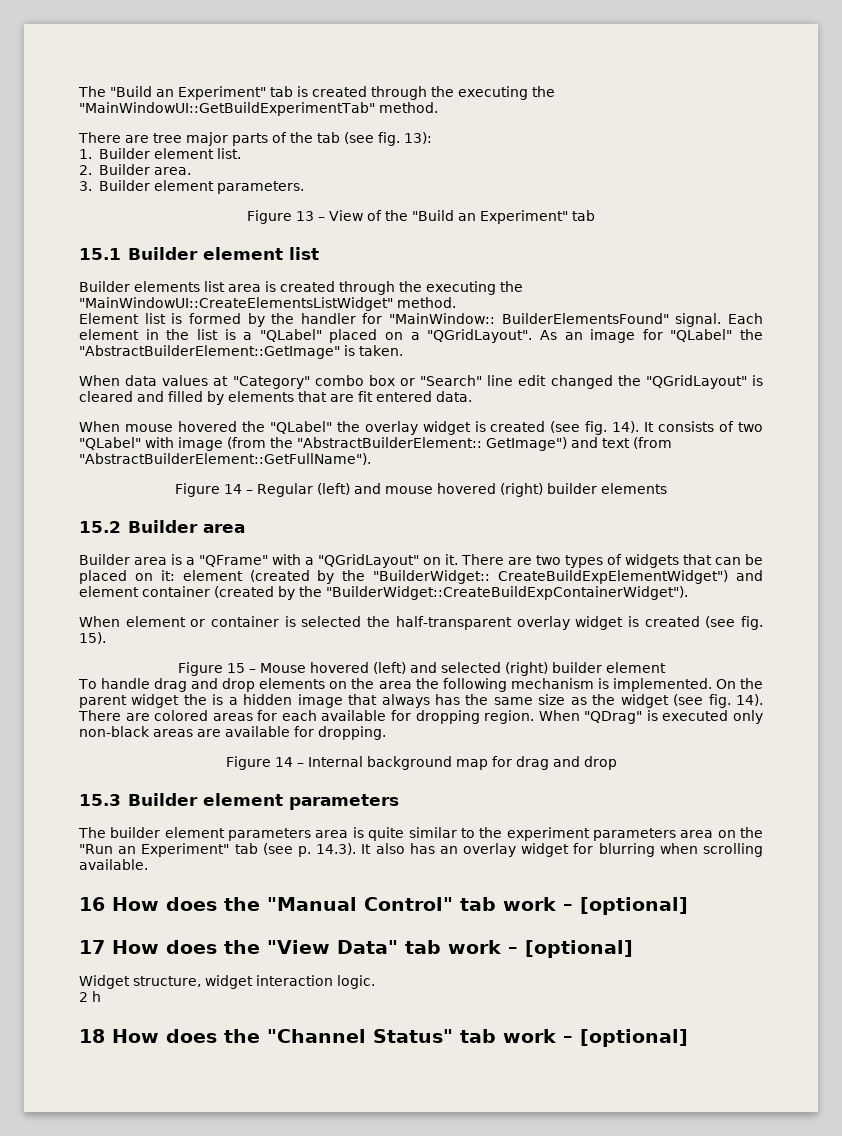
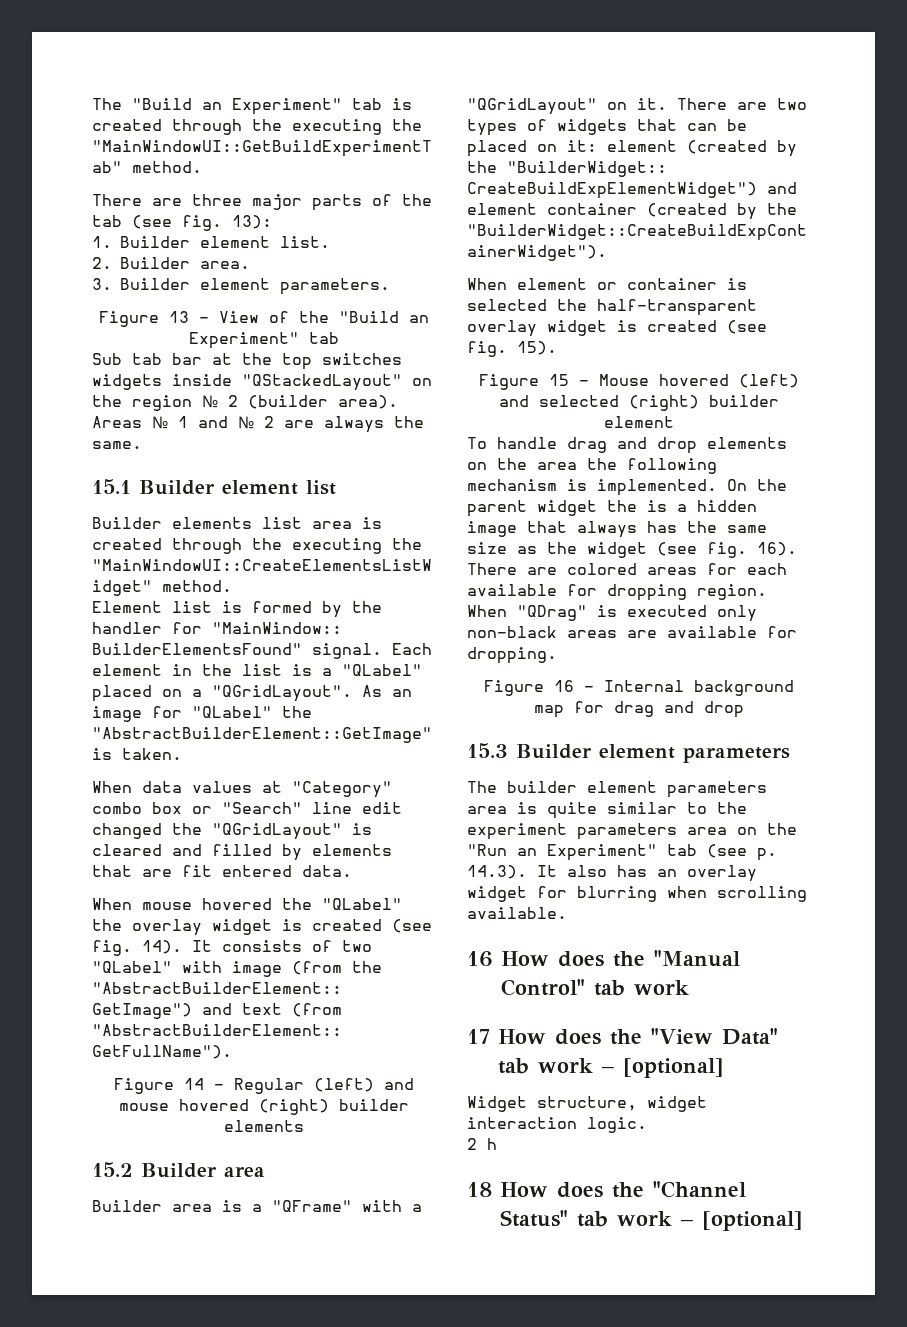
- There are tree major parts of the tab (see fig. 13):
+ There are three major parts of the tab (see fig. 13):
+ Sub tab bar at the top switches widgets inside "QStackedLayout" on the region № 2 (builder area). Areas № 1 and № 2 are always the same.
- On the parent widget the is a hidden image that always has the same size as the widget (see fig. 14).
+ On the parent widget the is a hidden image that always has the same size as the widget (see fig. 16).
- Figure 14 – Internal background map for drag and drop
+ Figure 16 – Internal background map for drag and drop
- 16 How does the "Manual Control" tab work – [optional]
+ 16 How does the "Manual Control" tab work

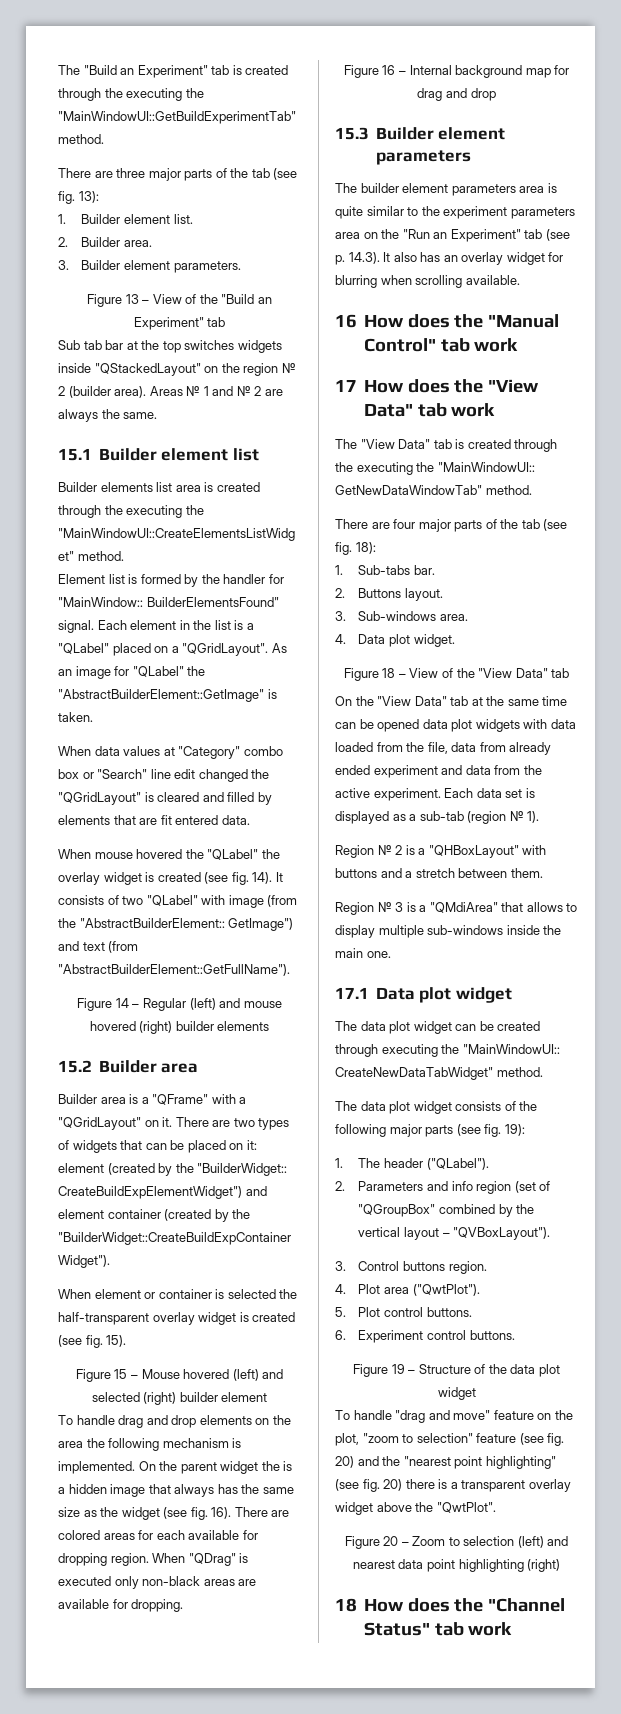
- 17 How does the "View Data" tab work – [optional]
- Widget structure, widget interaction logic.
- 2 h
+ 17 How does the "View Data" tab work
+ The "View Data" tab is created through the executing the "MainWindowUI:: GetNewDataWindowTab" method.
+ There are four major parts of the tab (see fig. 18):
+ 1. Sub-tabs bar.
+ 2. Buttons layout.
+ 3. Sub-windows area.
+ 4. Data plot widget.
+ Figure 18 – View of the "View Data" tab
+ On the "View Data" tab at the same time can be opened data plot widgets with data loaded from the file, data from already ended experiment and data from the active experiment. Each data set is displayed as a sub-tab (region № 1).
+ Region № 2 is a "QHBoxLayout" with buttons and a stretch between them.
+ Region № 3 is a "QMdiArea" that allows to display multiple sub-windows inside the main one.
+ 17.1 Data plot widget
+ The data plot widget can be created through executing the "MainWindowUI:: CreateNewDataTabWidget" method.
+ The data plot widget consists of the following major parts (see fig. 19):
+ 1. The header ("QLabel").
+ 2. Parameters and info region (set of "QGroupBox" combined by the vertical layout – "QVBoxLayout").
+ 3. Control buttons region.
+ 4. Plot area ("QwtPlot").
+ 5. Plot control buttons.
+ 6. Experiment control buttons.
+ Figure 19 – Structure of the data plot widget
+ To handle "drag and move" feature on the plot, "zoom to selection" feature (see fig. 20) and the "nearest point highlighting" (see fig. 20) there is a transparent overlay widget above the "QwtPlot".
+ Figure 20 – Zoom to selection (left) and nearest data point highlighting (right)
- 18 How does the "Channel Status" tab work – [optional]
+ 18 How does the "Channel Status" tab work

